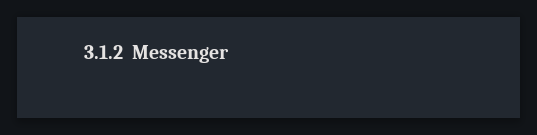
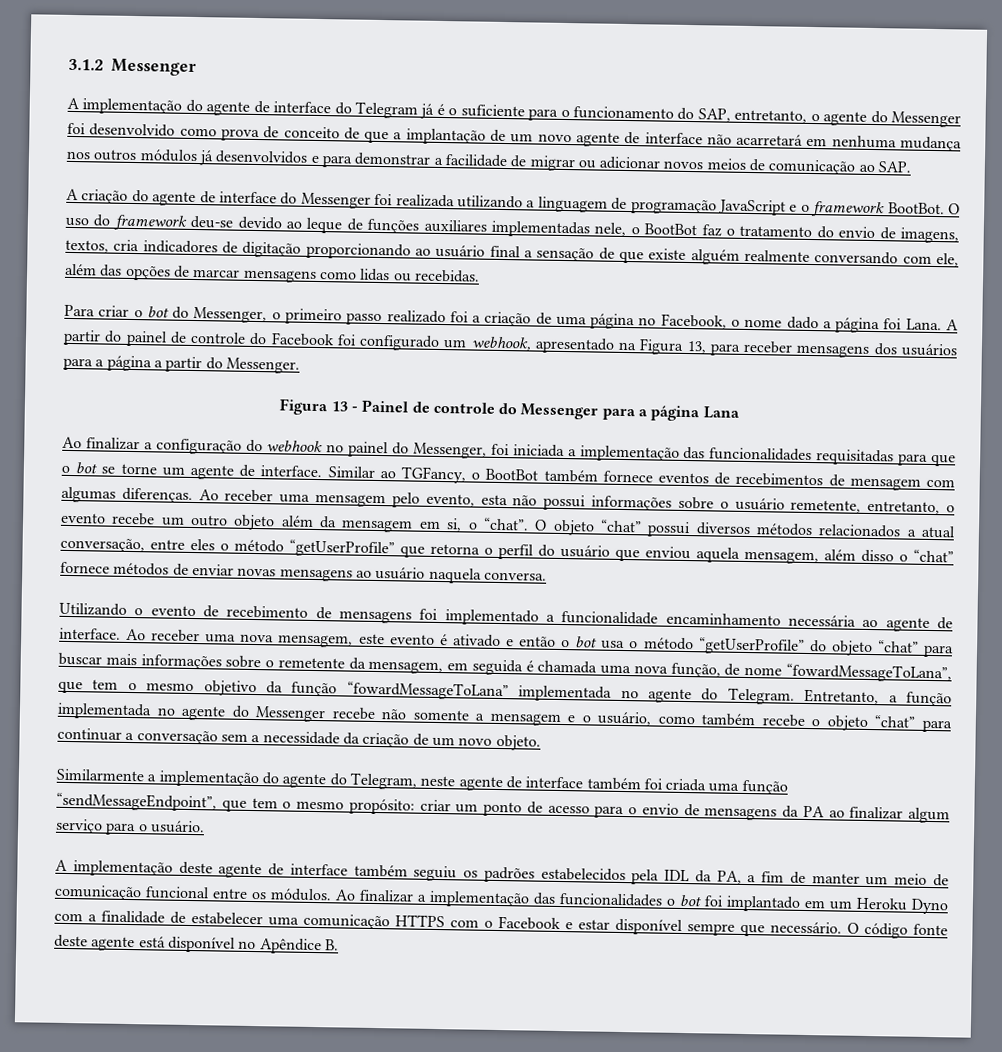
+ A implementação do agente de interface do Telegram já é o suficiente para o funcionamento do SAP, entretanto, o agente do Messenger foi desenvolvido como prova de conceito de que a implantação de um novo agente de interface não acarretará em nenhuma mudança nos outros módulos já desenvolvidos e para demonstrar a facilidade de migrar ou adicionar novos meios de comunicação ao SAP.
+ A criação do agente de interface do Messenger foi realizada utilizando a linguagem de programação JavaScript e o framework BootBot. O uso do framework deu-se devido ao leque de funções auxiliares implementadas nele, o BootBot faz o tratamento do envio de imagens, textos, cria indicadores de digitação proporcionando ao usuário final a sensação de que existe alguém realmente conversando com ele, além das opções de marcar mensagens como lidas ou recebidas.
+ Para criar o bot do Messenger, o primeiro passo realizado foi a criação de uma página no Facebook, o nome dado a página foi Lana. A partir do painel de controle do Facebook foi configurado um webhook, apresentado na Figura 13, para receber mensagens dos usuários para a página a partir do Messenger.
+ Figura 13 - Painel de controle do Messenger para a página Lana
+ Ao finalizar a configuração do webhook no painel do Messenger, foi iniciada a implementação das funcionalidades requisitadas para que o bot se torne um agente de interface. Similar ao TGFancy, o BootBot também fornece eventos de recebimentos de mensagem com algumas diferenças. Ao receber uma mensagem pelo evento, esta não possui informações sobre o usuário remetente, entretanto, o evento recebe um outro objeto além da mensagem em si, o “chat”. O objeto “chat” possui diversos métodos relacionados a atual conversação, entre eles o método “getUserProfile” que retorna o perfil do usuário que enviou aquela mensagem, além disso o “chat” fornece métodos de enviar novas mensagens ao usuário naquela conversa.
+ Utilizando o evento de recebimento de mensagens foi implementado a funcionalidade encaminhamento necessária ao agente de interface. Ao receber uma nova mensagem, este evento é ativado e então o bot usa o método “getUserProfile” do objeto “chat” para buscar mais informações sobre o remetente da mensagem, em seguida é chamada uma nova função, de nome “fowardMessageToLana”, que tem o mesmo objetivo da função “fowardMessageToLana” implementada no agente do Telegram. Entretanto, a função implementada no agente do Messenger recebe não somente a mensagem e o usuário, como também recebe o objeto “chat” para continuar a conversação sem a necessidade da criação de um novo objeto.
+ Similarmente a implementação do agente do Telegram, neste agente de interface também foi criada uma função “sendMessageEndpoint”, que tem o mesmo propósito: criar um ponto de acesso para o envio de mensagens da PA ao finalizar algum serviço para o usuário.
+ A implementação deste agente de interface também seguiu os padrões estabelecidos pela IDL da PA, a fim de manter um meio de comunicação funcional entre os módulos. Ao finalizar a implementação das funcionalidades o bot foi implantado em um Heroku Dyno com a finalidade de estabelecer uma comunicação HTTPS com o Facebook e estar disponível sempre que necessário. O código fonte deste agente está disponível no Apêndice B.

